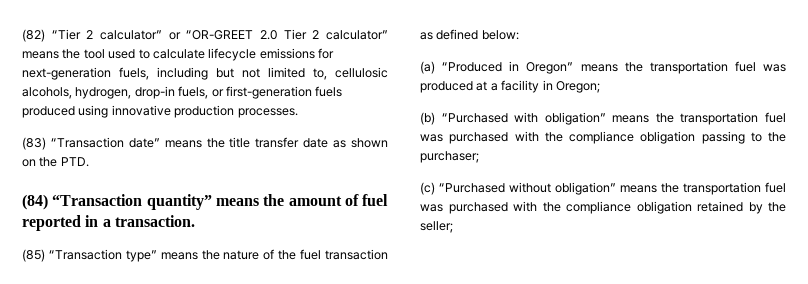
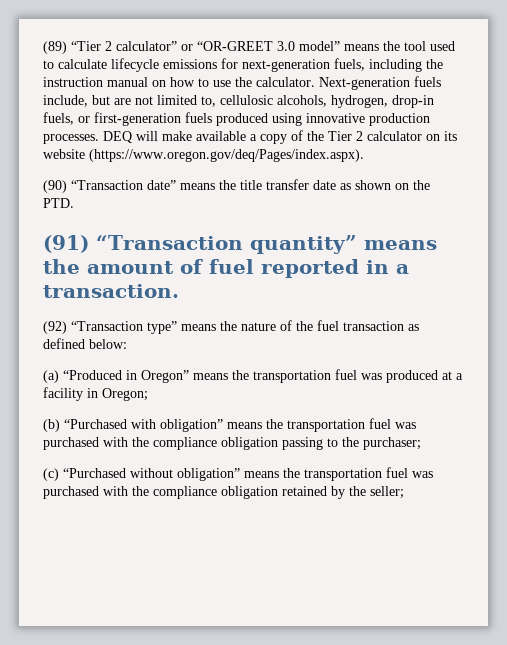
- (82) “Tier 2 calculator” or “OR-GREET 2.0 Tier 2 calculator” means the tool used to calculate lifecycle emissions for next-generation fuels, including but not limited to, cellulosic alcohols, hydrogen, drop-in fuels, or first-generation fuels produced using innovative production processes.
- (83) “Transaction date” means the title transfer date as shown on the PTD.
+ (89) “Tier 2 calculator” or “OR-GREET 3.0 model” means the tool used to calculate lifecycle emissions for next-generation fuels, including the instruction manual on how to use the calculator. Next-generation fuels include, but are not limited to, cellulosic alcohols, hydrogen, drop-in fuels, or first-generation fuels produced using innovative production processes. DEQ will make available a copy of the Tier 2 calculator on its website (https://www.oregon.gov/deq/Pages/index.aspx).
+ (90) “Transaction date” means the title transfer date as shown on the PTD.
- (84) “Transaction quantity” means the amount of fuel reported in a transaction.
+ (91) “Transaction quantity” means the amount of fuel reported in a transaction.
- (85) “Transaction type” means the nature of the fuel transaction as defined below:
+ (92) “Transaction type” means the nature of the fuel transaction as defined below:

